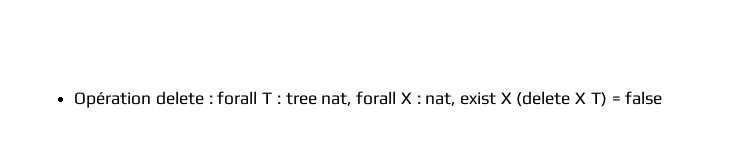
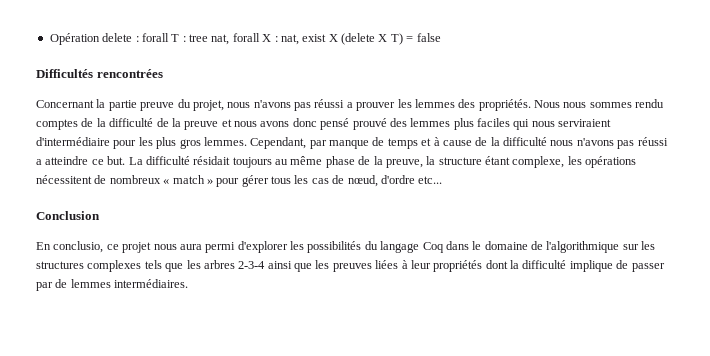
+ Difficultés rencontrées
+ Concernant la partie preuve du projet, nous n'avons pas réussi a prouver les lemmes des propriétés. Nous nous sommes rendu comptes de la difficulté de la preuve et nous avons donc pensé prouvé des lemmes plus faciles qui nous serviraient d'intermédiaire pour les plus gros lemmes. Cependant, par manque de temps et à cause de la difficulté nous n'avons pas réussi a atteindre ce but. La difficulté résidait toujours au même phase de la preuve, la structure étant complexe, les opérations nécessitent de nombreux « match » pour gérer tous les cas de nœud, d'ordre etc...
+ Conclusion
+ En conclusio, ce projet nous aura permi d'explorer les possibilités du langage Coq dans le domaine de l'algorithmique sur les structures complexes tels que les arbres 2-3-4 ainsi que les preuves liées à leur propriétés dont la difficulté implique de passer par de lemmes intermédiaires.

